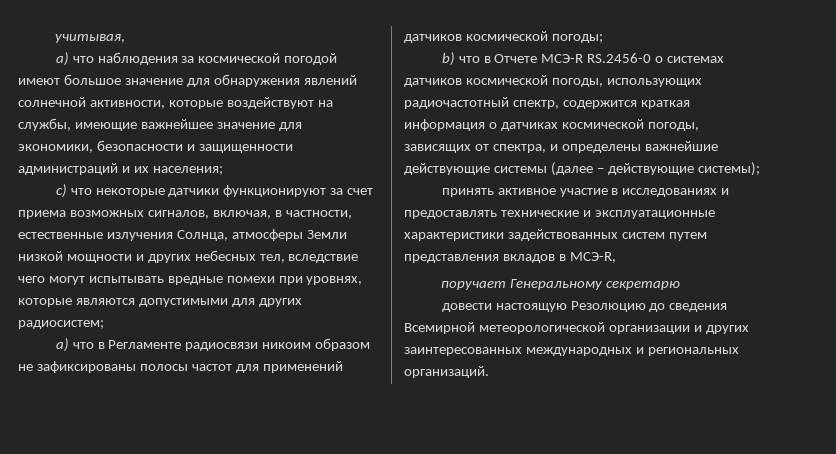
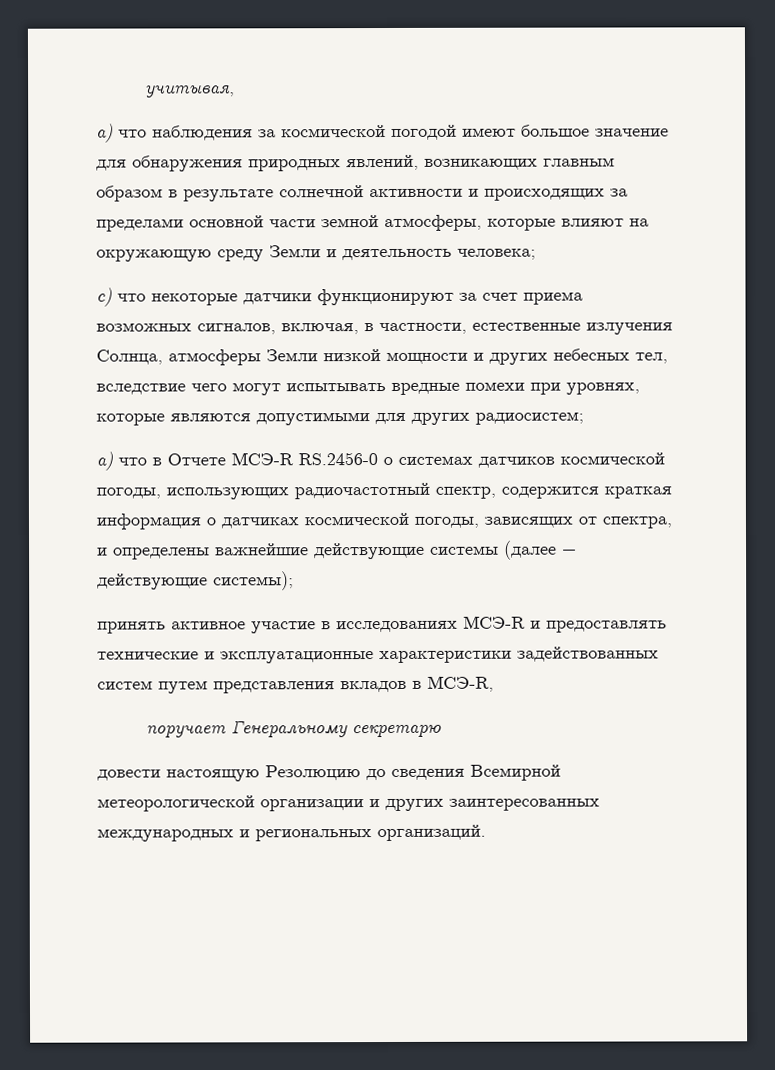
- a) что наблюдения за космической погодой имеют большое значение для обнаружения явлений солнечной активности, которые воздействуют на службы, имеющие важнейшее значение для экономики, безопасности и защищенности администраций и их населения;
+ a) что наблюдения за космической погодой имеют большое значение для обнаружения природных явлений, возникающих главным образом в результате солнечной активности и происходящих за пределами основной части земной атмосферы, которые влияют на окружающую среду Земли и деятельность человека;
- a) что в Регламенте радиосвязи никоим образом не зафиксированы полосы частот для применений датчиков космической погоды;
- b) что в Отчете МСЭ-R RS.2456-0 о системах датчиков космической погоды, использующих радиочастотный спектр, содержится краткая информация о датчиках космической погоды, зависящих от спектра, и определены важнейшие действующие системы (далее − действующие системы);
+ a) что в Отчете МСЭ-R RS.2456-0 о системах датчиков космической погоды, использующих радиочастотный спектр, содержится краткая информация о датчиках космической погоды, зависящих от спектра, и определены важнейшие действующие системы (далее − действующие системы);
- принять активное участие в исследованиях и предоставлять технические и эксплуатационные характеристики задействованных систем путем представления вкладов в МСЭ-R,
+ принять активное участие в исследованиях МСЭ-R и предоставлять технические и эксплуатационные характеристики задействованных систем путем представления вкладов в МСЭ-R,

